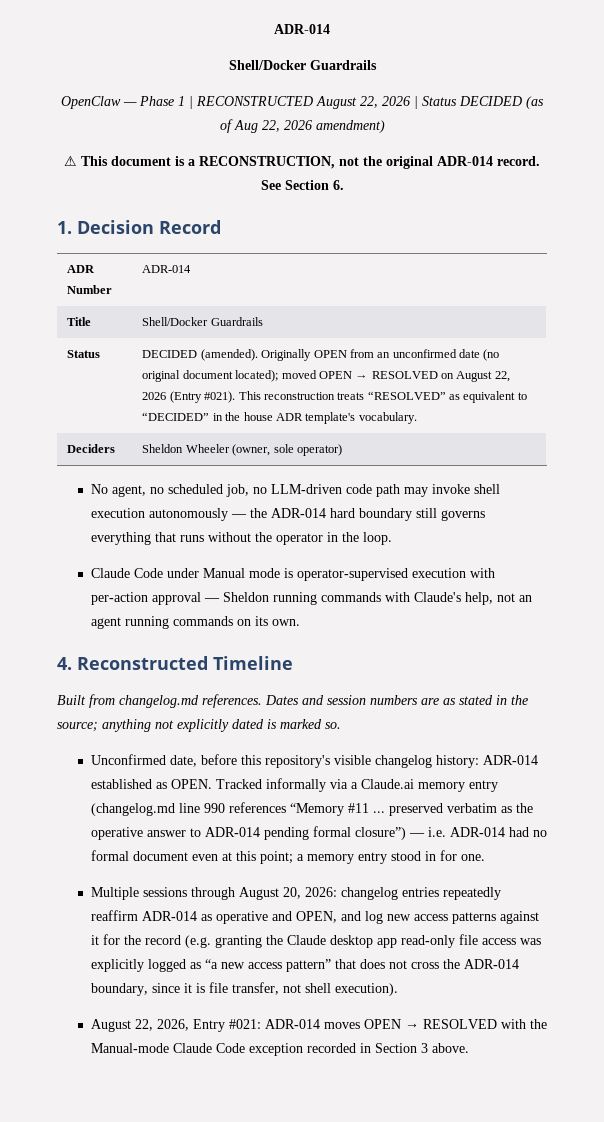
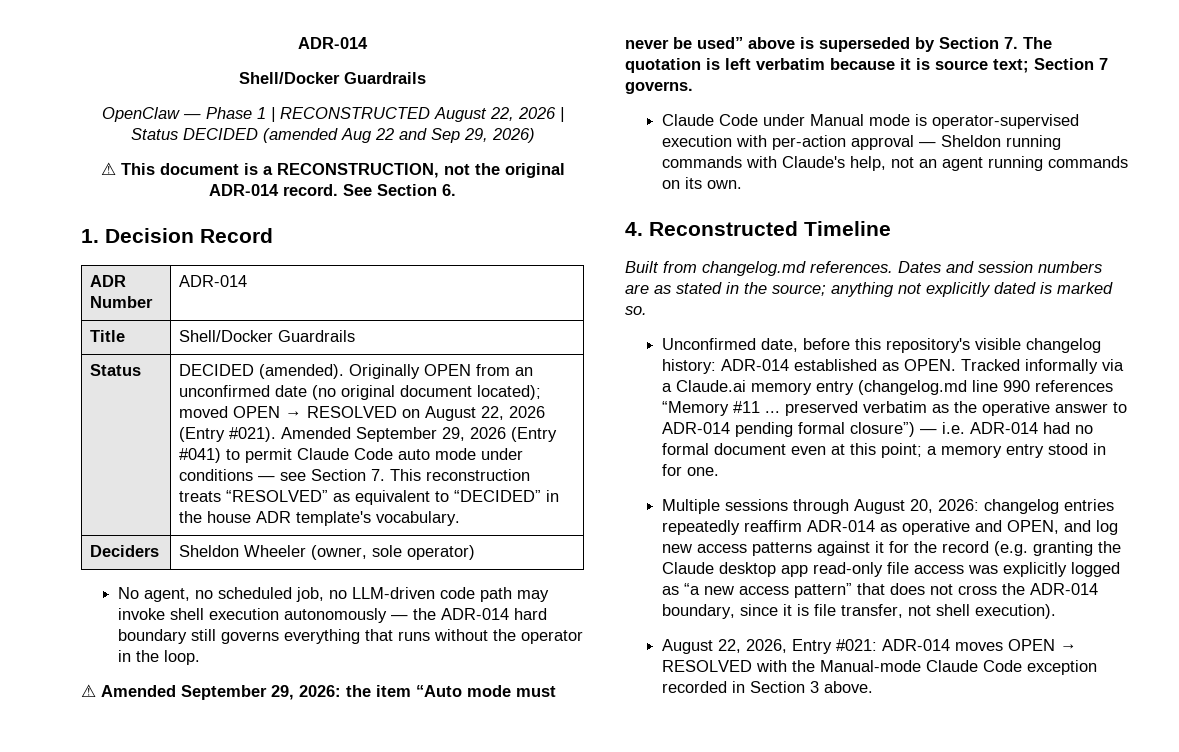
- OpenClaw — Phase 1 | RECONSTRUCTED August 22, 2026 | Status DECIDED (as of Aug 22, 2026 amendment)
+ OpenClaw — Phase 1 | RECONSTRUCTED August 22, 2026 | Status DECIDED (amended Aug 22 and Sep 29, 2026)
- This reconstruction treats “RESOLVED” as equivalent to “DECIDED” in the house ADR template's vocabulary.
+ Amended September 29, 2026 (Entry #041) to permit Claude Code auto mode under conditions — see Section 7. This reconstruction treats “RESOLVED” as equivalent to “DECIDED” in the house ADR template's vocabulary.
+ ⚠ Amended September 29, 2026: the item “Auto mode must never be used” above is superseded by Section 7. The quotation is left verbatim because it is source text; Section 7 governs.

